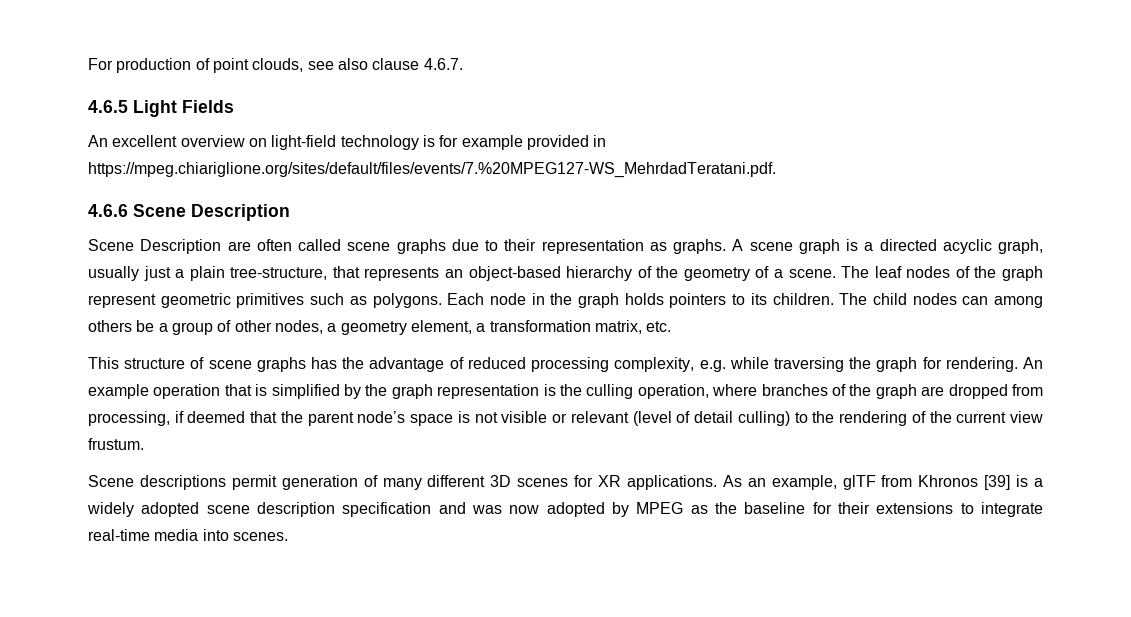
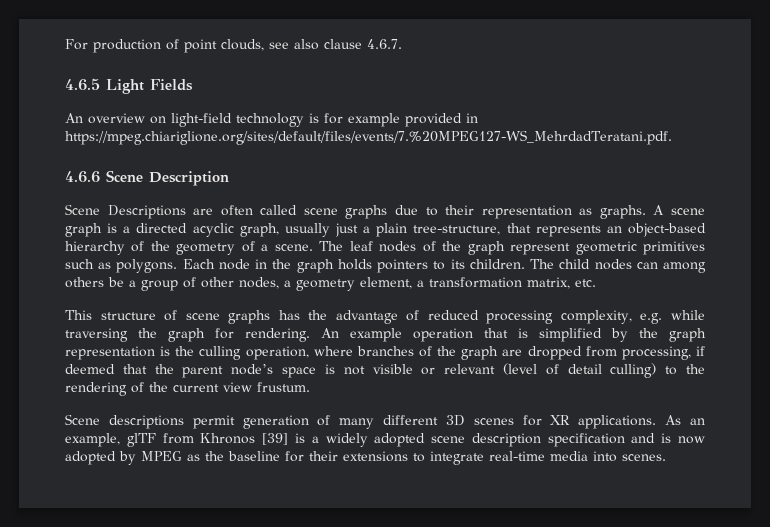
- An excellent overview on light-field technology is for example provided in https://mpeg.chiariglione.org/sites/default/files/events/7.%20MPEG127-WS_MehrdadTeratani.pdf.
+ An overview on light-field technology is for example provided in https://mpeg.chiariglione.org/sites/default/files/events/7.%20MPEG127-WS_MehrdadTeratani.pdf.
- Scene Description are often called scene graphs due to their representation as graphs.
+ Scene Descriptions are often called scene graphs due to their representation as graphs.
- As an example, glTF from Khronos [39] is a widely adopted scene description specification and was now adopted by MPEG as the baseline for their extensions to integrate real-time media into scenes.
+ As an example, glTF from Khronos [39] is a widely adopted scene description specification and is now adopted by MPEG as the baseline for their extensions to integrate real-time media into scenes.

